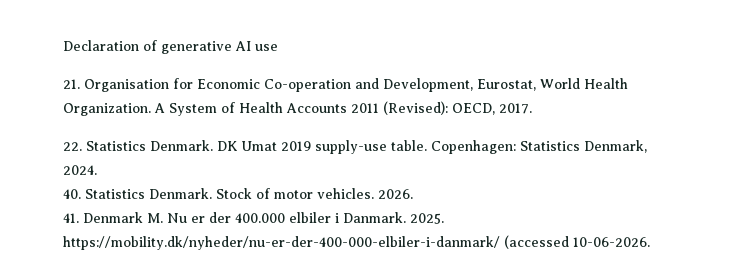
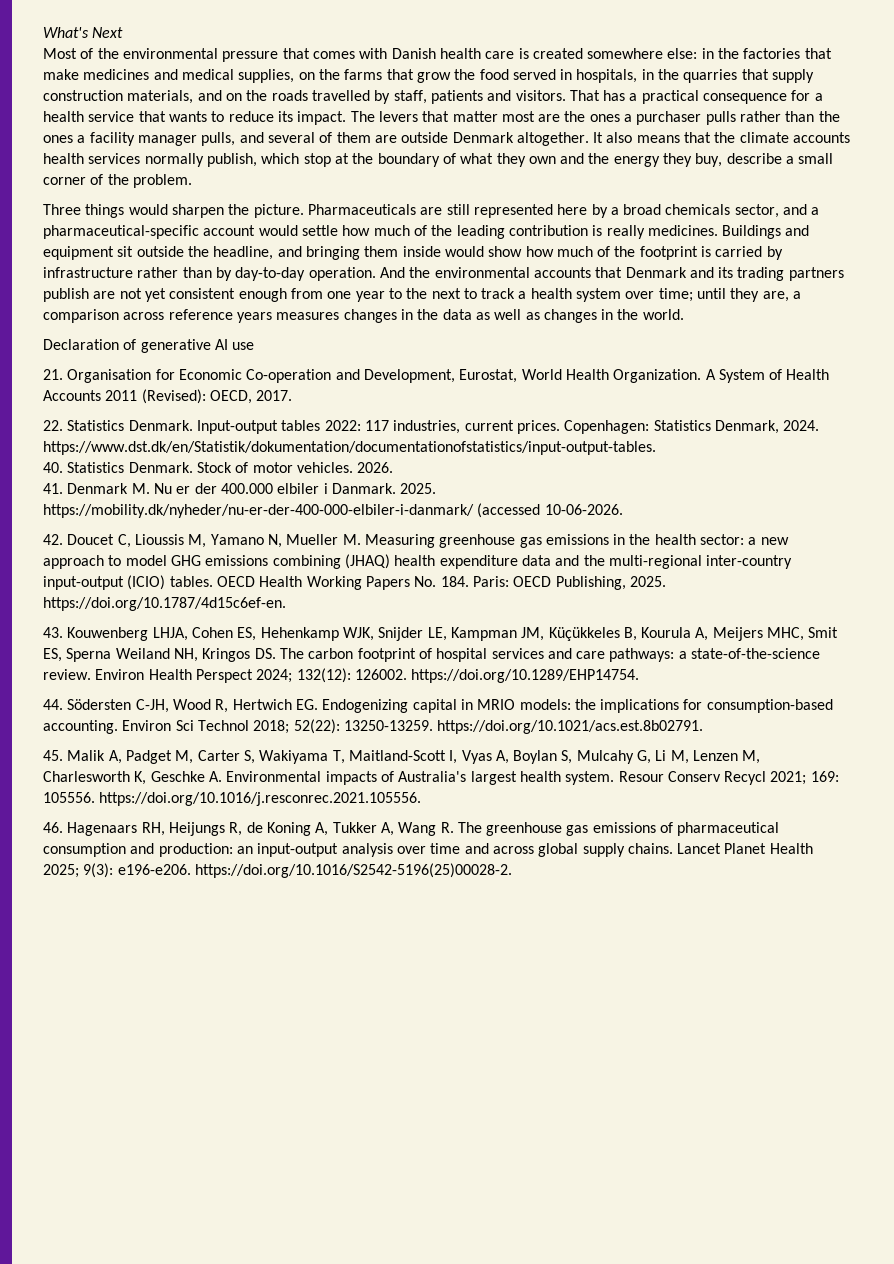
+ What's Next
+ Most of the environmental pressure that comes with Danish health care is created somewhere else: in the factories that make medicines and medical supplies, on the farms that grow the food served in hospitals, in the quarries that supply construction materials, and on the roads travelled by staff, patients and visitors. That has a practical consequence for a health service that wants to reduce its impact. The levers that matter most are the ones a purchaser pulls rather than the ones a facility manager pulls, and several of them are outside Denmark altogether. It also means that the climate accounts health services normally publish, which stop at the boundary of what they own and the energy they buy, describe a small corner of the problem.
+ Three things would sharpen the picture. Pharmaceuticals are still represented here by a broad chemicals sector, and a pharmaceutical-specific account would settle how much of the leading contribution is really medicines. Buildings and equipment sit outside the headline, and bringing them inside would show how much of the footprint is carried by infrastructure rather than by day-to-day operation. And the environmental accounts that Denmark and its trading partners publish are not yet consistent enough from one year to the next to track a health system over time; until they are, a comparison across reference years measures changes in the data as well as changes in the world.
- DK Umat 2019 supply-use table.
+ Input-output tables 2022: 117 industries, current prices.
- Copenhagen: Statistics Denmark, 2024.
+ Copenhagen: Statistics Denmark, 2024. https://www.dst.dk/en/Statistik/dokumentation/documentationofstatistics/input-output-tables.
+ 42. Doucet C, Lioussis M, Yamano N, Mueller M. Measuring greenhouse gas emissions in the health sector: a new approach to model GHG emissions combining (JHAQ) health expenditure data and the multi-regional inter-country input-output (ICIO) tables. OECD Health Working Papers No. 184. Paris: OECD Publishing, 2025. https://doi.org/10.1787/4d15c6ef-en.
+ 43. Kouwenberg LHJA, Cohen ES, Hehenkamp WJK, Snijder LE, Kampman JM, Küçükkeles B, Kourula A, Meijers MHC, Smit ES, Sperna Weiland NH, Kringos DS. The carbon footprint of hospital services and care pathways: a state-of-the-science review. Environ Health Perspect 2024; 132(12): 126002. https://doi.org/10.1289/EHP14754.
+ 44. Södersten C-JH, Wood R, Hertwich EG. Endogenizing capital in MRIO models: the implications for consumption-based accounting. Environ Sci Technol 2018; 52(22): 13250-13259. https://doi.org/10.1021/acs.est.8b02791.
+ 45. Malik A, Padget M, Carter S, Wakiyama T, Maitland-Scott I, Vyas A, Boylan S, Mulcahy G, Li M, Lenzen M, Charlesworth K, Geschke A. Environmental impacts of Australia's largest health system. Resour Conserv Recycl 2021; 169: 105556. https://doi.org/10.1016/j.resconrec.2021.105556.
+ 46. Hagenaars RH, Heijungs R, de Koning A, Tukker A, Wang R. The greenhouse gas emissions of pharmaceutical consumption and production: an input-output analysis over time and across global supply chains. Lancet Planet Health 2025; 9(3): e196-e206. https://doi.org/10.1016/S2542-5196(25)00028-2.

